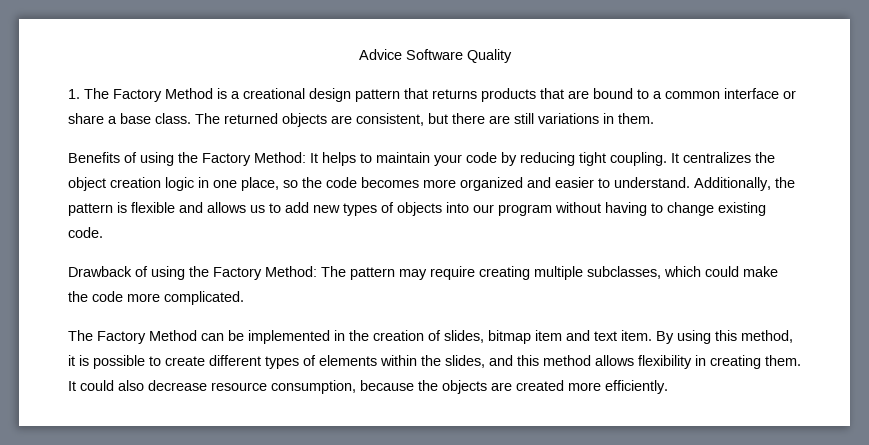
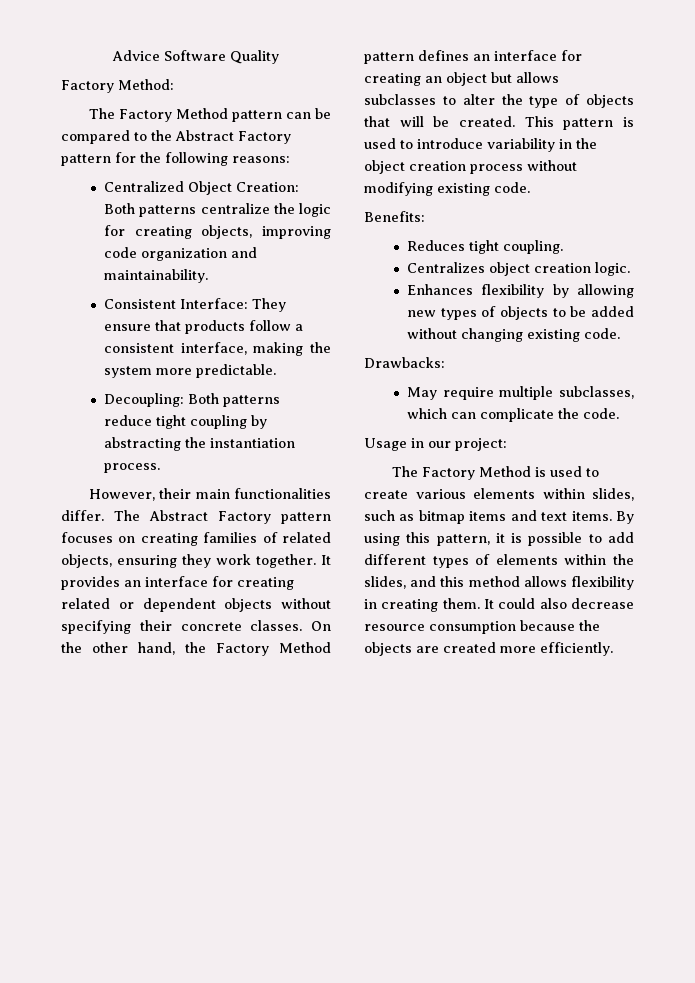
- 1. The Factory Method is a creational design pattern that returns products that are bound to a common interface or share a base class. The returned objects are consistent, but there are still variations in them.
- Benefits of using the Factory Method: It helps to maintain your code by reducing tight coupling. It centralizes the object creation logic in one place, so the code becomes more organized and easier to understand. Additionally, the pattern is flexible and allows us to add new types of objects into our program without having to change existing code.
- Drawback of using the Factory Method: The pattern may require creating multiple subclasses, which could make the code more complicated.
- The Factory Method can be implemented in the creation of slides, bitmap item and text item.
+ Factory Method:
+ The Factory Method pattern can be compared to the Abstract Factory pattern for the following reasons:
+ Centralized Object Creation: Both patterns centralize the logic for creating objects, improving code organization and maintainability.
+ Consistent Interface: They ensure that products follow a consistent interface, making the system more predictable.
+ Decoupling: Both patterns reduce tight coupling by abstracting the instantiation process.
+ However, their main functionalities differ. The Abstract Factory pattern focuses on creating families of related objects, ensuring they work together. It provides an interface for creating related or dependent objects without specifying their concrete classes. On the other hand, the Factory Method pattern defines an interface for creating an object but allows subclasses to alter the type of objects that will be created. This pattern is used to introduce variability in the object creation process without modifying existing code.
+ Benefits:
+ Reduces tight coupling.
+ Centralizes object creation logic.
+ Enhances flexibility by allowing new types of objects to be added without changing existing code.
+ Drawbacks:
+ May require multiple subclasses, which can complicate the code.
+ Usage in our project:
+ The Factory Method is used to create various elements within slides, such as bitmap items and text items.
- By using this method, it is possible to create different types of elements within the slides, and this method allows flexibility in creating them.
+ By using this pattern, it is possible to add different types of elements within the slides, and this method allows flexibility in creating them.
- It could also decrease resource consumption, because the objects are created more efficiently.
+ It could also decrease resource consumption because the objects are created more efficiently.

